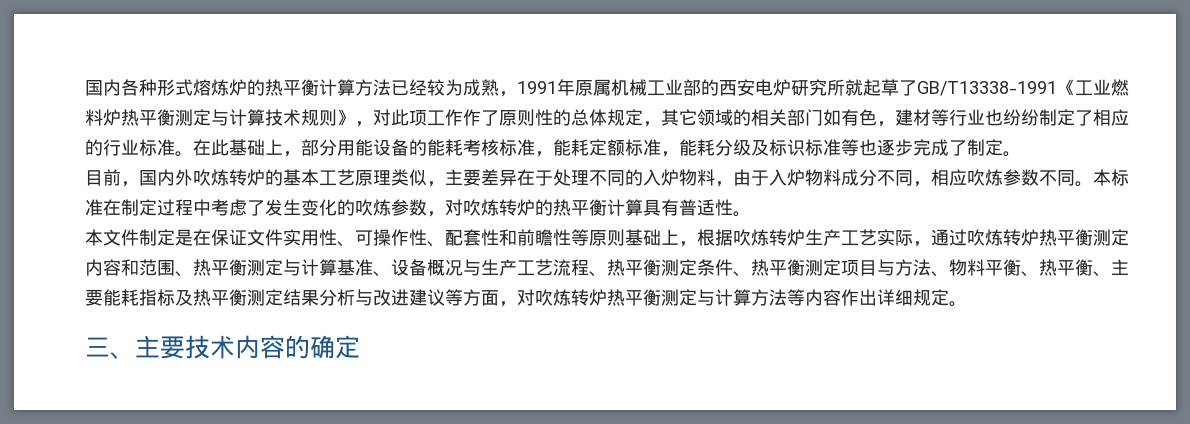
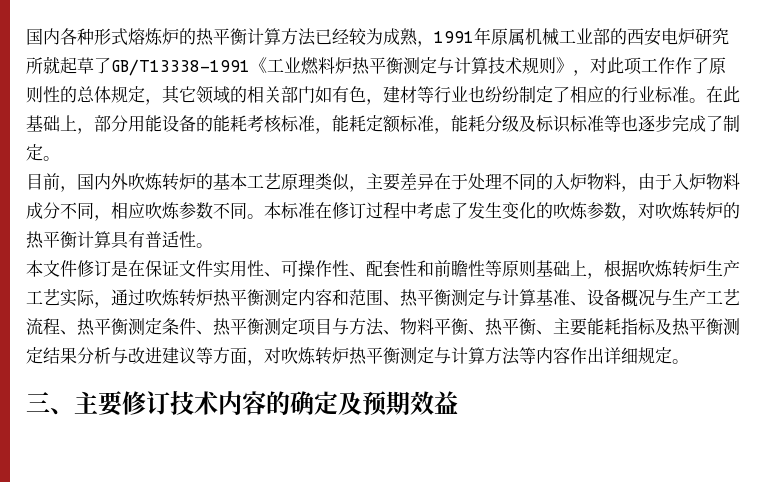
- 本标准在制定过程中考虑了发生变化的吹炼参数，对吹炼转炉的热平衡计算具有普适性。
+ 本标准在修订过程中考虑了发生变化的吹炼参数，对吹炼转炉的热平衡计算具有普适性。
- 本文件制定是在保证文件实用性、可操作性、配套性和前瞻性等原则基础上，根据吹炼转炉生产工艺实际，通过吹炼转炉热平衡测定内容和范围、热平衡测定与计算基准、设备概况与生产工艺流程、热平衡测定条件、热平衡测定项目与方法、物料平衡、热平衡、主要能耗指标及热平衡测定结果分析与改进建议等方面，对吹炼转炉热平衡测定与计算方法等内容作出详细规定。
+ 本文件修订是在保证文件实用性、可操作性、配套性和前瞻性等原则基础上，根据吹炼转炉生产工艺实际，通过吹炼转炉热平衡测定内容和范围、热平衡测定与计算基准、设备概况与生产工艺流程、热平衡测定条件、热平衡测定项目与方法、物料平衡、热平衡、主要能耗指标及热平衡测定结果分析与改进建议等方面，对吹炼转炉热平衡测定与计算方法等内容作出详细规定。
- 三、主要技术内容的确定
+ 三、主要修订技术内容的确定及预期效益

